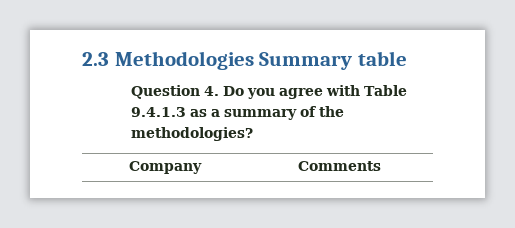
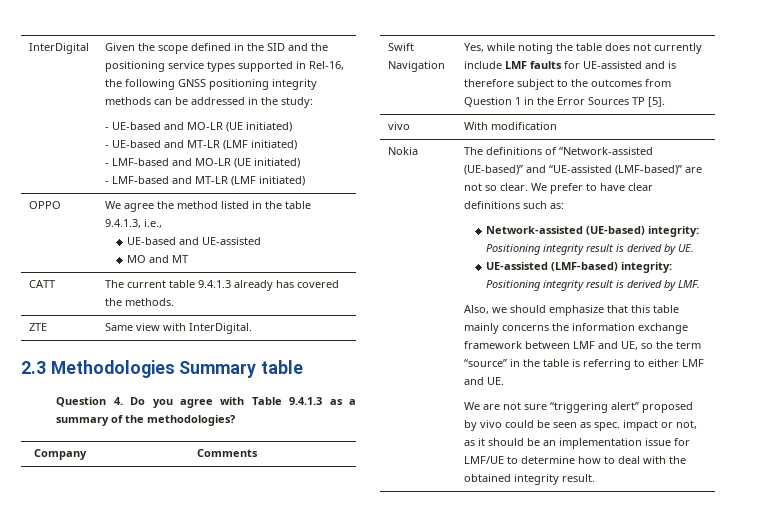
+ InterDigital | Given the scope defined in the SID and the positioning service types supported in Rel-16, the following GNSS positioning integrity methods can be addressed in the study:
+ - UE-based and MO-LR (UE initiated)
+ - UE-based and MT-LR (LMF initiated)
+ - LMF-based and MO-LR (UE initiated)
+ - LMF-based and MT-LR (LMF initiated)
+ OPPO | We agree the method listed in the table 9.4.1.3, i.e.,
+ UE-based and UE-assisted
+ MO and MT
+ CATT | The current table 9.4.1.3 already has covered the methods.
+ ZTE | Same view with InterDigital.
+ Swift Navigation | Yes, while noting the table does not currently include LMF faults for UE-assisted and is therefore subject to the outcomes from Question 1 in the Error Sources TP [5].
+ vivo | With modification
+ Nokia | The definitions of “Network-assisted (UE-based)” and “UE-assisted (LMF-based)” are not so clear. We prefer to have clear definitions such as:
+ Network-assisted (UE-based) integrity: Positioning integrity result is derived by UE.
+ UE-assisted (LMF-based) integrity: Positioning integrity result is derived by LMF.
+ Also, we should emphasize that this table mainly concerns the information exchange framework between LMF and UE, so the term “source” in the table is referring to either LMF and UE.
+ We are not sure “triggering alert” proposed by vivo could be seen as spec. impact or not, as it should be an implementation issue for LMF/UE to determine how to deal with the obtained integrity result.

